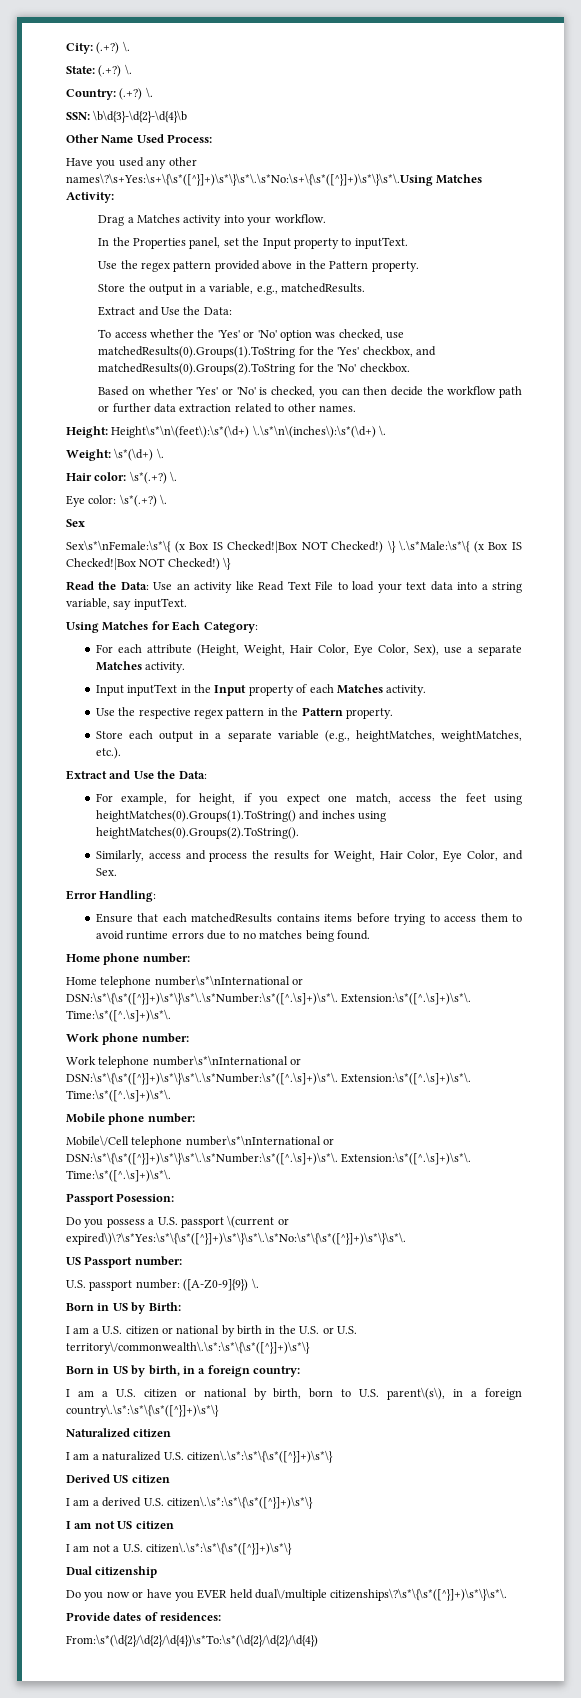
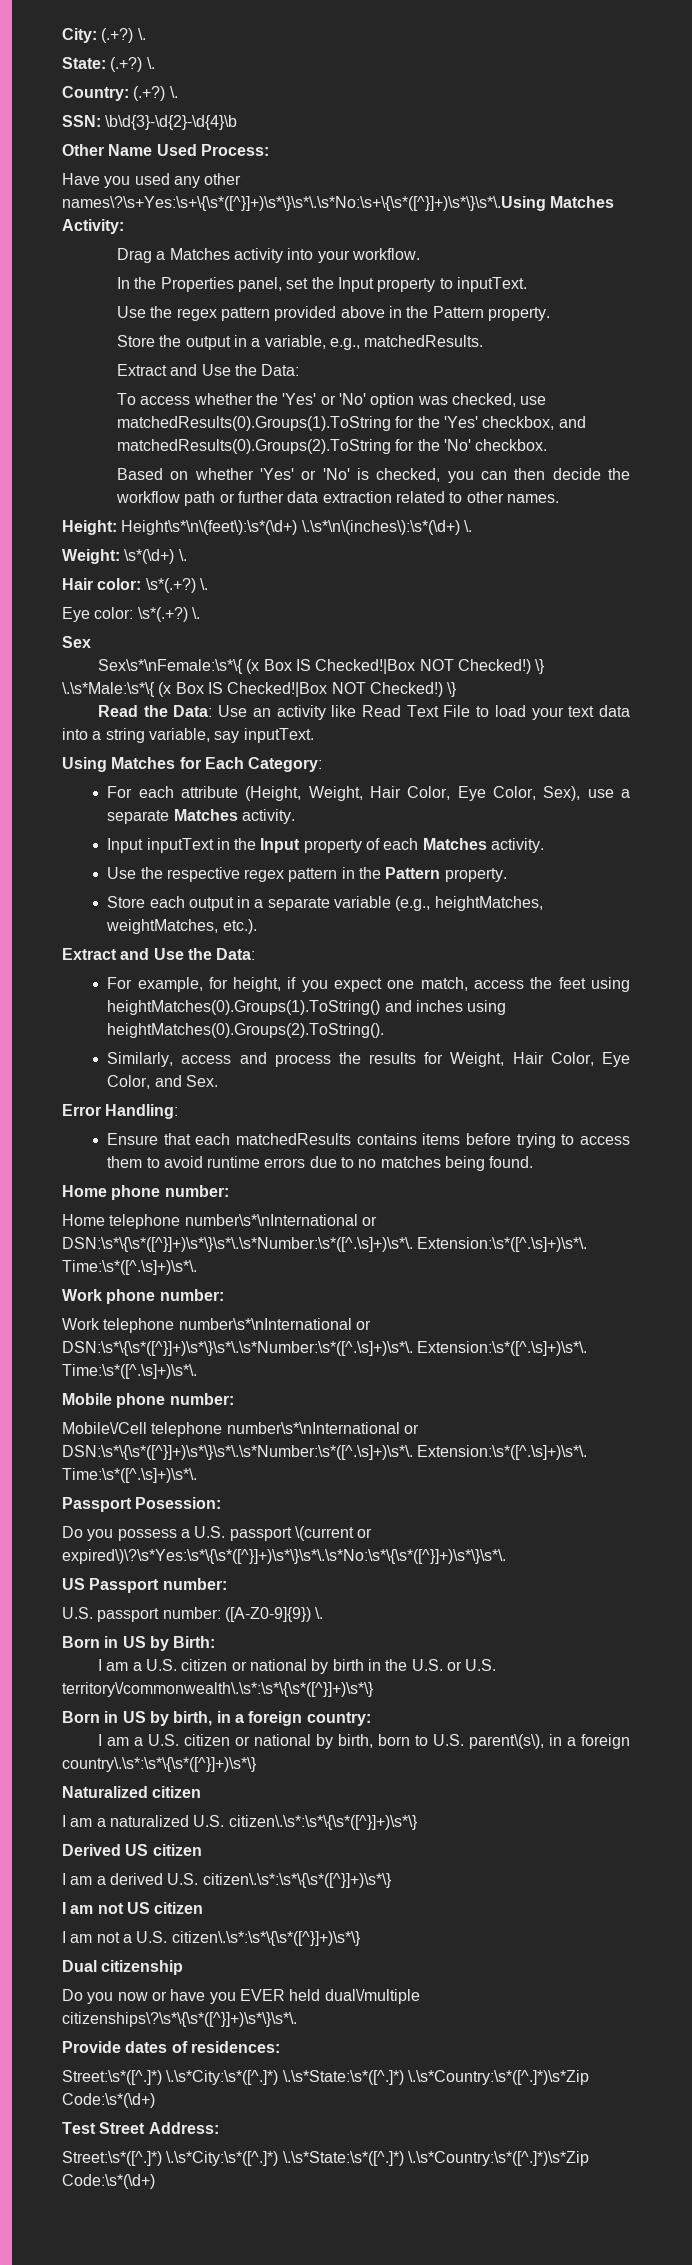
  Provide dates of residences:
- From:\s*(\d{2}/\d{2}/\d{4})\s*To:\s*(\d{2}/\d{2}/\d{4})
+ Street:\s*([^.]*) \.\s*City:\s*([^.]*) \.\s*State:\s*([^.]*) \.\s*Country:\s*([^.]*)\s*Zip Code:\s*(\d+)
+ Test Street Address:
+ Street:\s*([^.]*) \.\s*City:\s*([^.]*) \.\s*State:\s*([^.]*) \.\s*Country:\s*([^.]*)\s*Zip Code:\s*(\d+)

